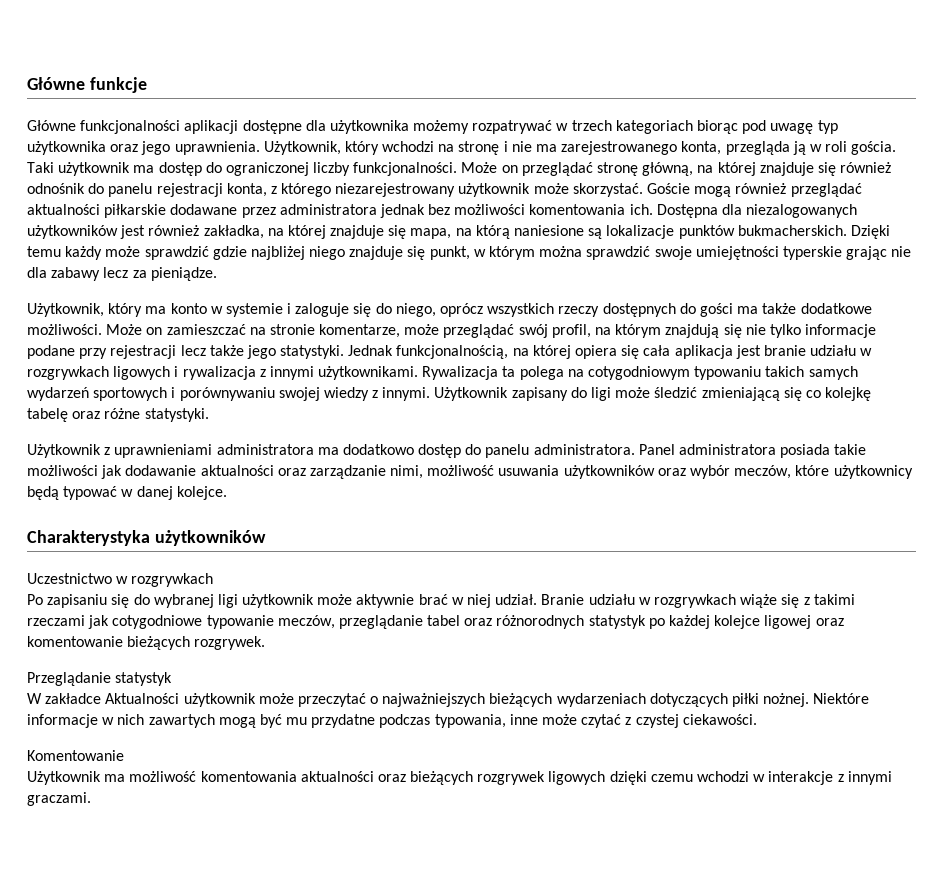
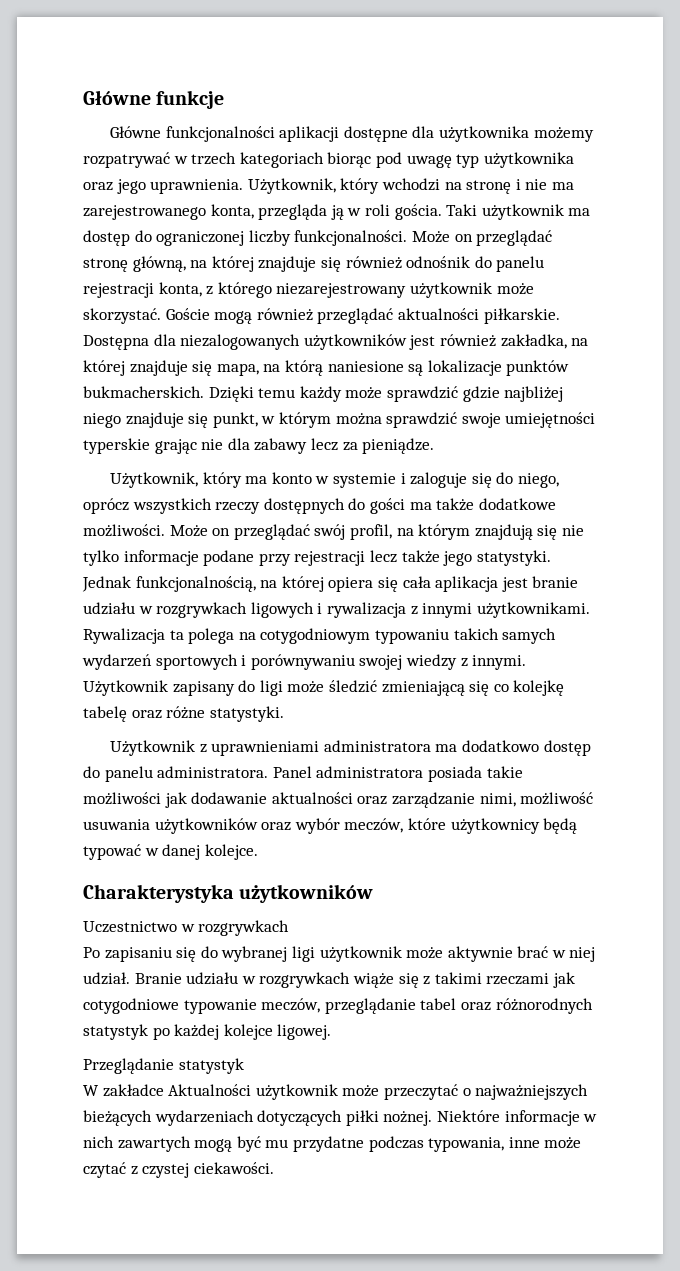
- Goście mogą również przeglądać aktualności piłkarskie dodawane przez administratora jednak bez możliwości komentowania ich.
+ Goście mogą również przeglądać aktualności piłkarskie.
- Może on zamieszczać na stronie komentarze, może przeglądać swój profil, na którym znajdują się nie tylko informacje podane przy rejestracji lecz także jego statystyki.
+ Może on przeglądać swój profil, na którym znajdują się nie tylko informacje podane przy rejestracji lecz także jego statystyki.
- Branie udziału w rozgrywkach wiąże się z takimi rzeczami jak cotygodniowe typowanie meczów, przeglądanie tabel oraz różnorodnych statystyk po każdej kolejce ligowej oraz komentowanie bieżących rozgrywek.
+ Branie udziału w rozgrywkach wiąże się z takimi rzeczami jak cotygodniowe typowanie meczów, przeglądanie tabel oraz różnorodnych statystyk po każdej kolejce ligowej.
- Komentowanie
- Użytkownik ma możliwość komentowania aktualności oraz bieżących rozgrywek ligowych dzięki czemu wchodzi w interakcje z innymi graczami.

